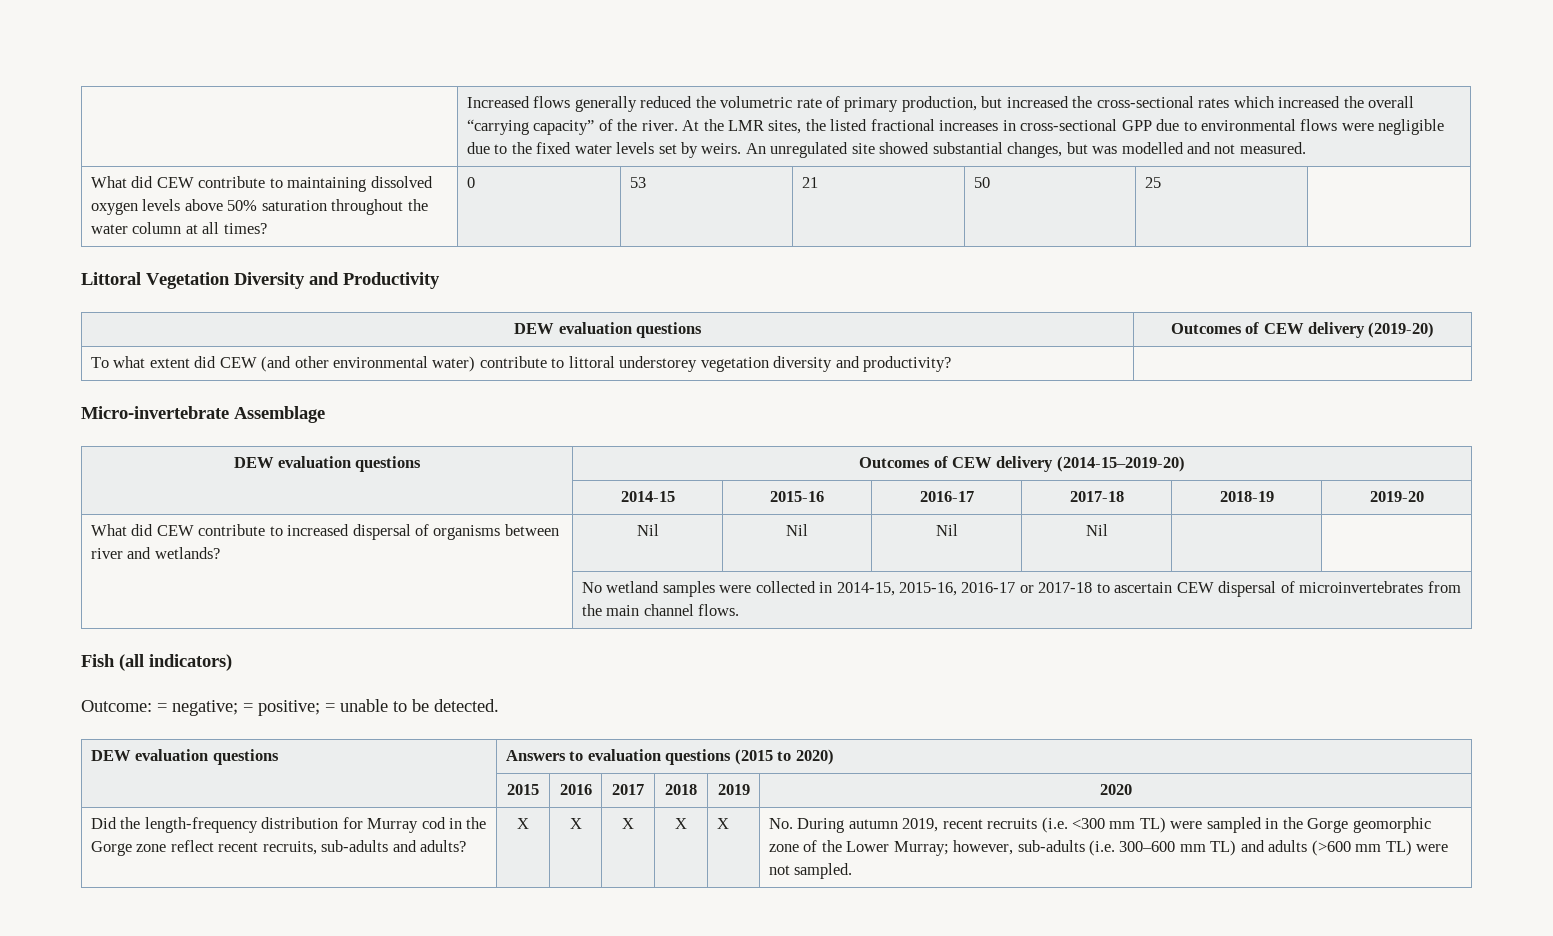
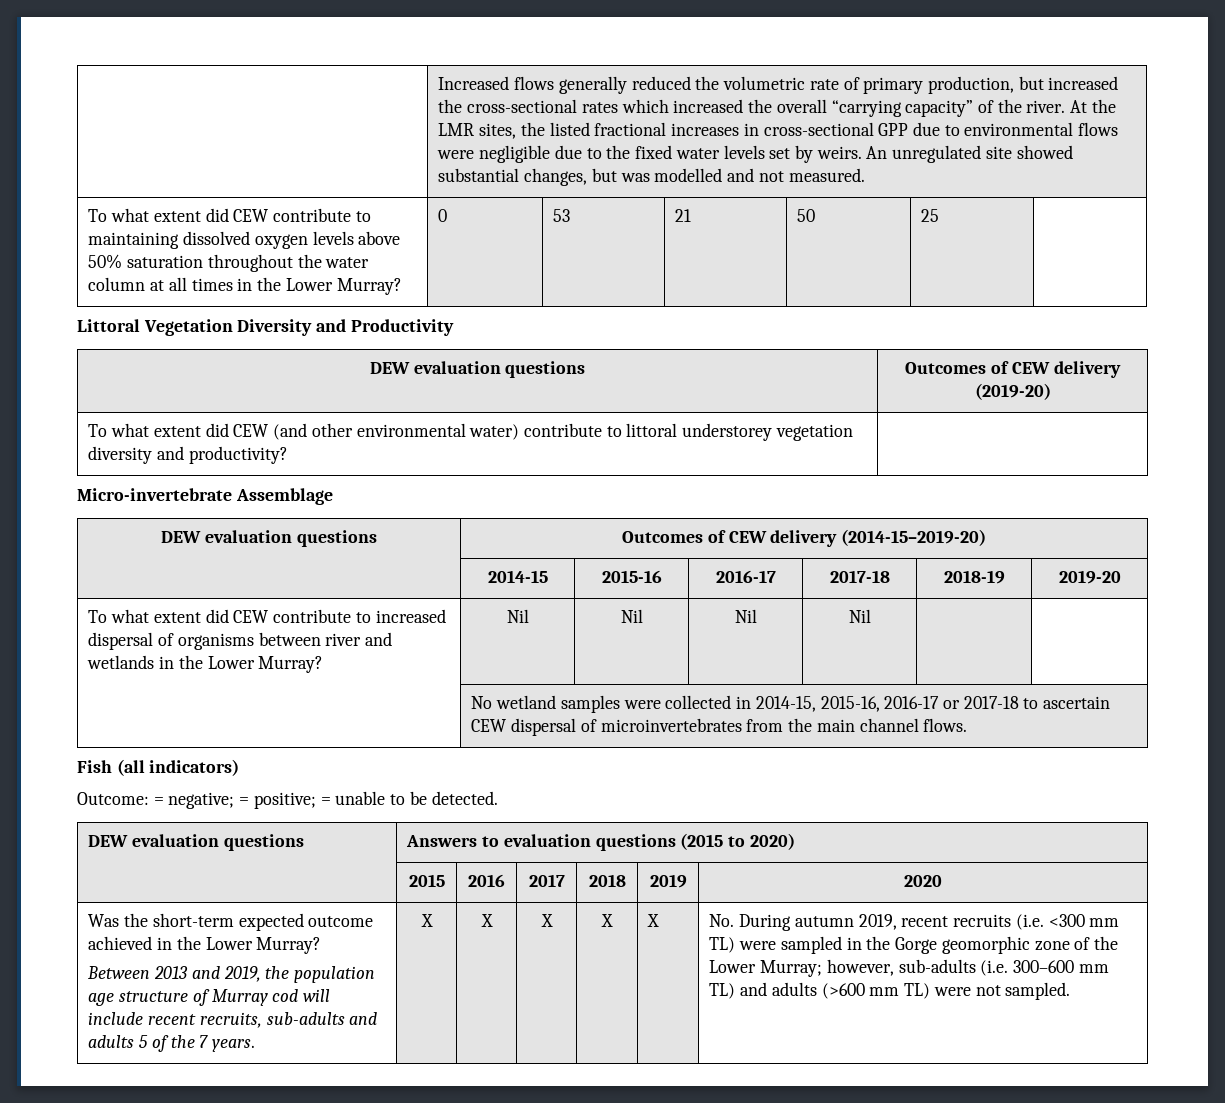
- What did CEW contribute to maintaining dissolved oxygen levels above 50% saturation throughout the water column at all times? | 0 | 53 | 21 | 50 | 25 |
+ To what extent did CEW contribute to maintaining dissolved oxygen levels above 50% saturation throughout the water column at all times in the Lower Murray? | 0 | 53 | 21 | 50 | 25 |
- What did CEW contribute to increased dispersal of organisms between river and wetlands? | Nil | Nil | Nil | Nil | |
+ To what extent did CEW contribute to increased dispersal of organisms between river and wetlands in the Lower Murray? | Nil | Nil | Nil | Nil | |
- Did the length-frequency distribution for Murray cod in the Gorge zone reflect recent recruits, sub-adults and adults?
+ Was the short-term expected outcome achieved in the Lower Murray?
+ Between 2013 and 2019, the population age structure of Murray cod will include recent recruits, sub-adults and adults 5 of the 7 years.

